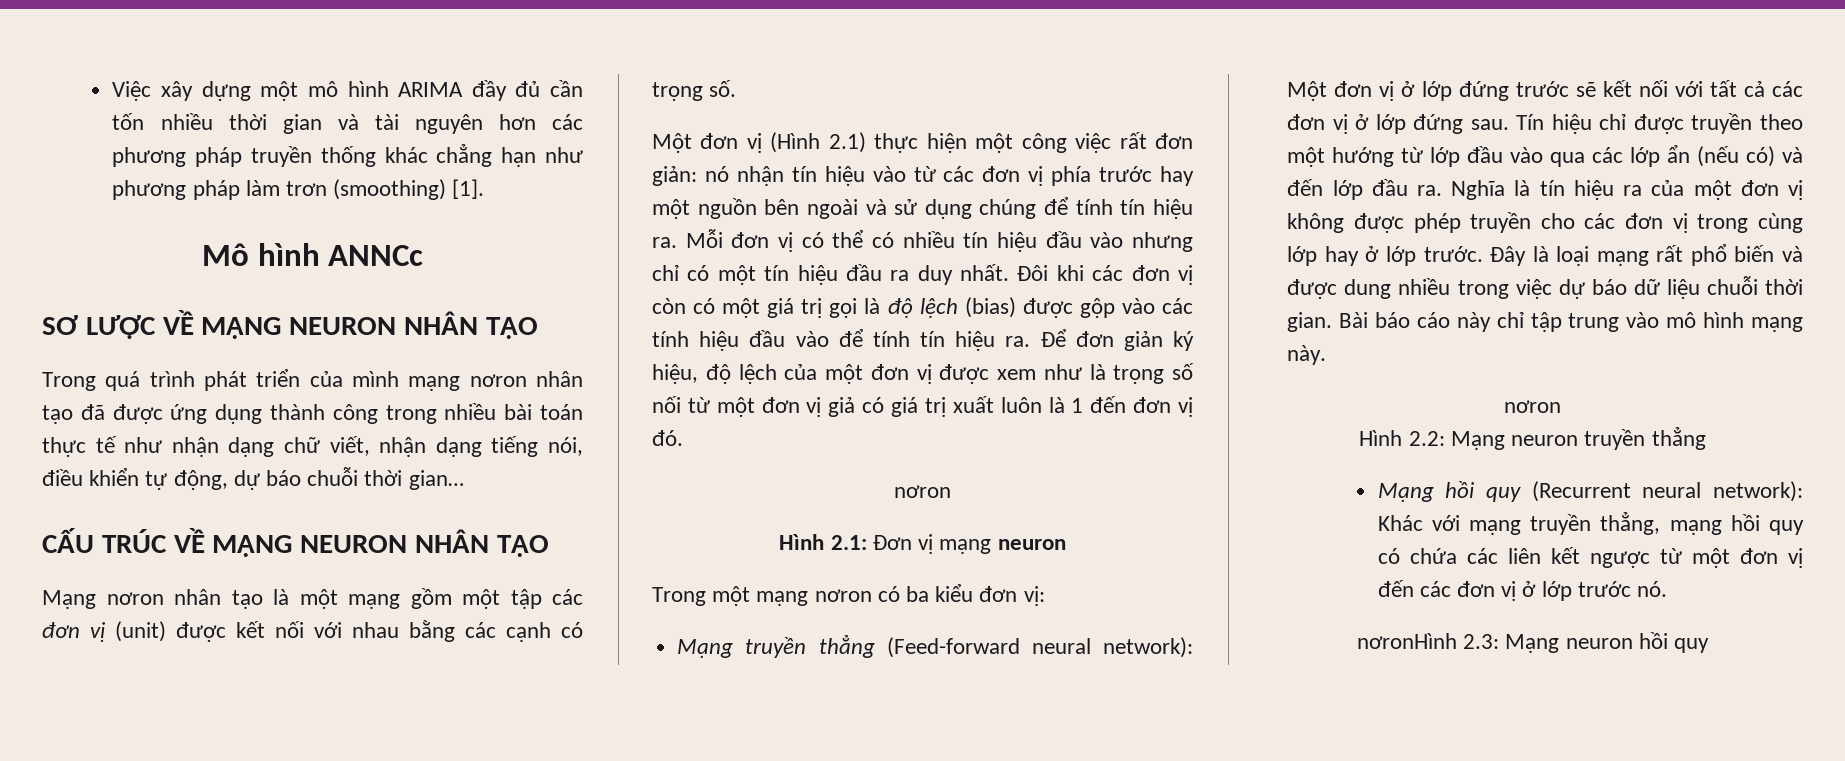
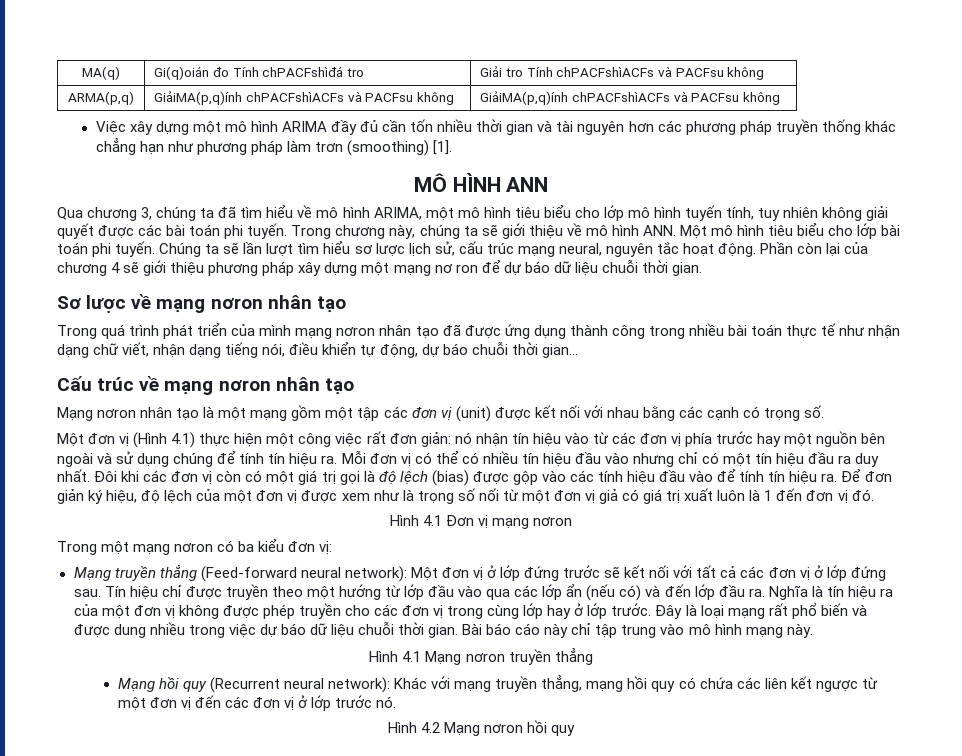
+ MA(q) | Gi(q)oián đo Tính chPACFshìđá tro | Giải tro Tính chPACFshìACFs và PACFsu không
+ ARMA(p,q) | GiảiMA(p,q)ính chPACFshìACFs và PACFsu không | GiảiMA(p,q)ính chPACFshìACFs và PACFsu không
- Mô hình ANNCc
- SƠ LƯỢC VỀ MẠNG NEURON NHÂN TẠO
+ MÔ HÌNH ANN
+ Qua chương 3, chúng ta đã tìm hiểu về mô hình ARIMA, một mô hình tiêu biểu cho lớp mô hình tuyến tính, tuy nhiên không giải quyết được các bài toán phi tuyến. Trong chương này, chúng ta sẽ giới thiệu về mô hình ANN. Một mô hình tiêu biểu cho lớp bài toán phi tuyến. Chúng ta sẽ lần lượt tìm hiểu sơ lược lịch sử, cấu trúc mạng neural, nguyên tắc hoạt động. Phần còn lại của chương 4 sẽ giới thiệu phương pháp xây dựng một mạng nơ ron để dự báo dữ liệu chuỗi thời gian.
+ Sơ lược về mạng nơron nhân tạo
- CẤU TRÚC VỀ MẠNG NEURON NHÂN TẠO
+ Cấu trúc về mạng nơron nhân tạo
- Một đơn vị (Hình 2.1) thực hiện một công việc rất đơn giản: nó nhận tín hiệu vào từ các đơn vị phía trước hay một nguồn bên ngoài và sử dụng chúng để tính tín hiệu ra.
+ Một đơn vị (Hình 4.1) thực hiện một công việc rất đơn giản: nó nhận tín hiệu vào từ các đơn vị phía trước hay một nguồn bên ngoài và sử dụng chúng để tính tín hiệu ra.
  Để đơn giản ký hiệu, độ lệch của một đơn vị được xem như là trọng số nối từ một đơn vị giả có giá trị xuất luôn là 1 đến đơn vị đó.
- nơron
- Hình 2.1: Đơn vị mạng neuron
+ Hình 4.1 Đơn vị mạng nơron
  Bài báo cáo này chỉ tập trung vào mô hình mạng này.
- nơron
- Hình 2.2: Mạng neuron truyền thẳng
+ Hình 4.1 Mạng nơron truyền thẳng
- nơronHình 2.3: Mạng neuron hồi quy
+ Hình 4.2 Mạng nơron hồi quy

